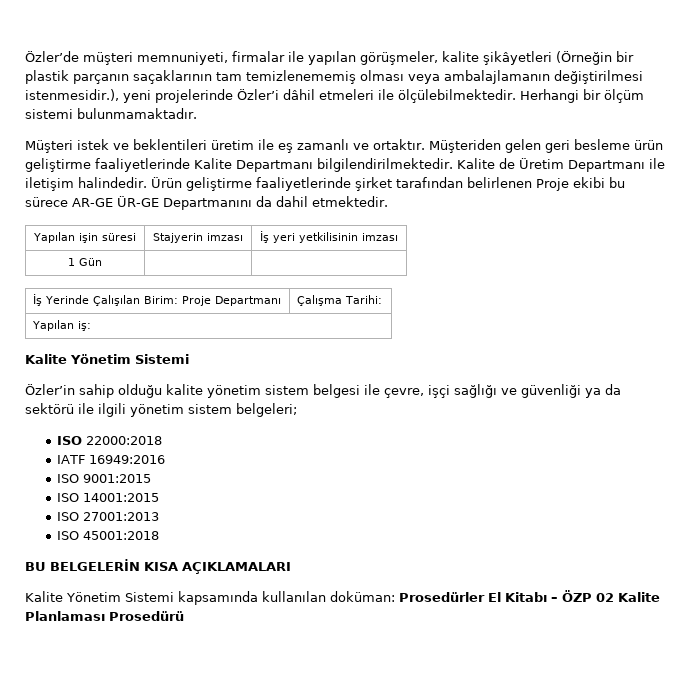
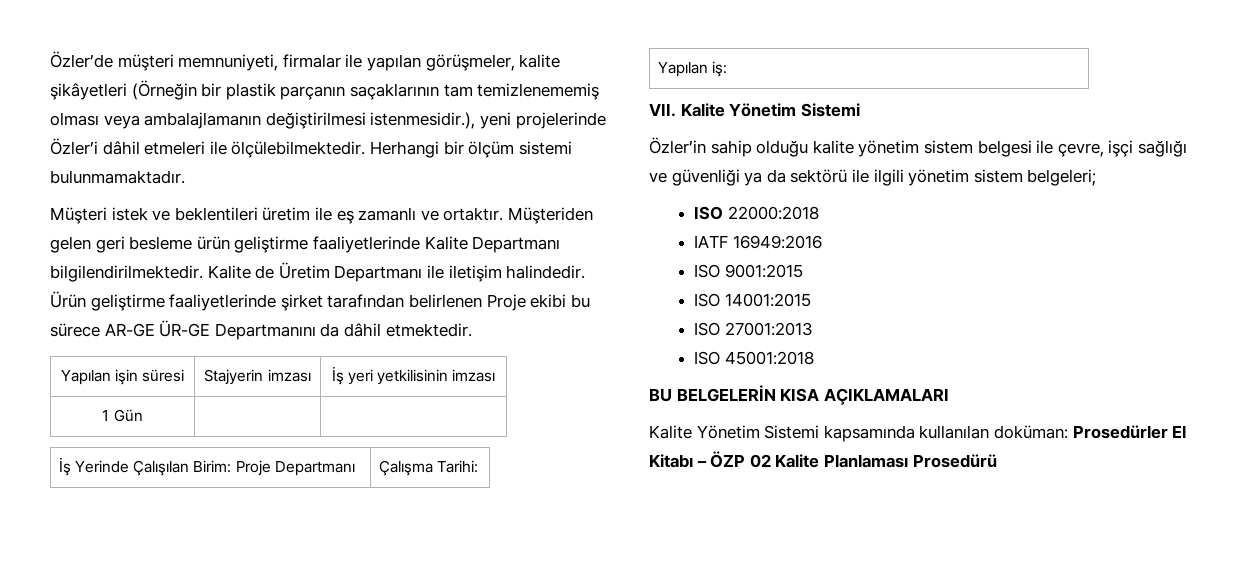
- Ürün geliştirme faaliyetlerinde şirket tarafından belirlenen Proje ekibi bu sürece AR-GE ÜR-GE Departmanını da dahil etmektedir.
+ Ürün geliştirme faaliyetlerinde şirket tarafından belirlenen Proje ekibi bu sürece AR-GE ÜR-GE Departmanını da dâhil etmektedir.
  Yapılan iş:
- Kalite Yönetim Sistemi
+ VII. Kalite Yönetim Sistemi

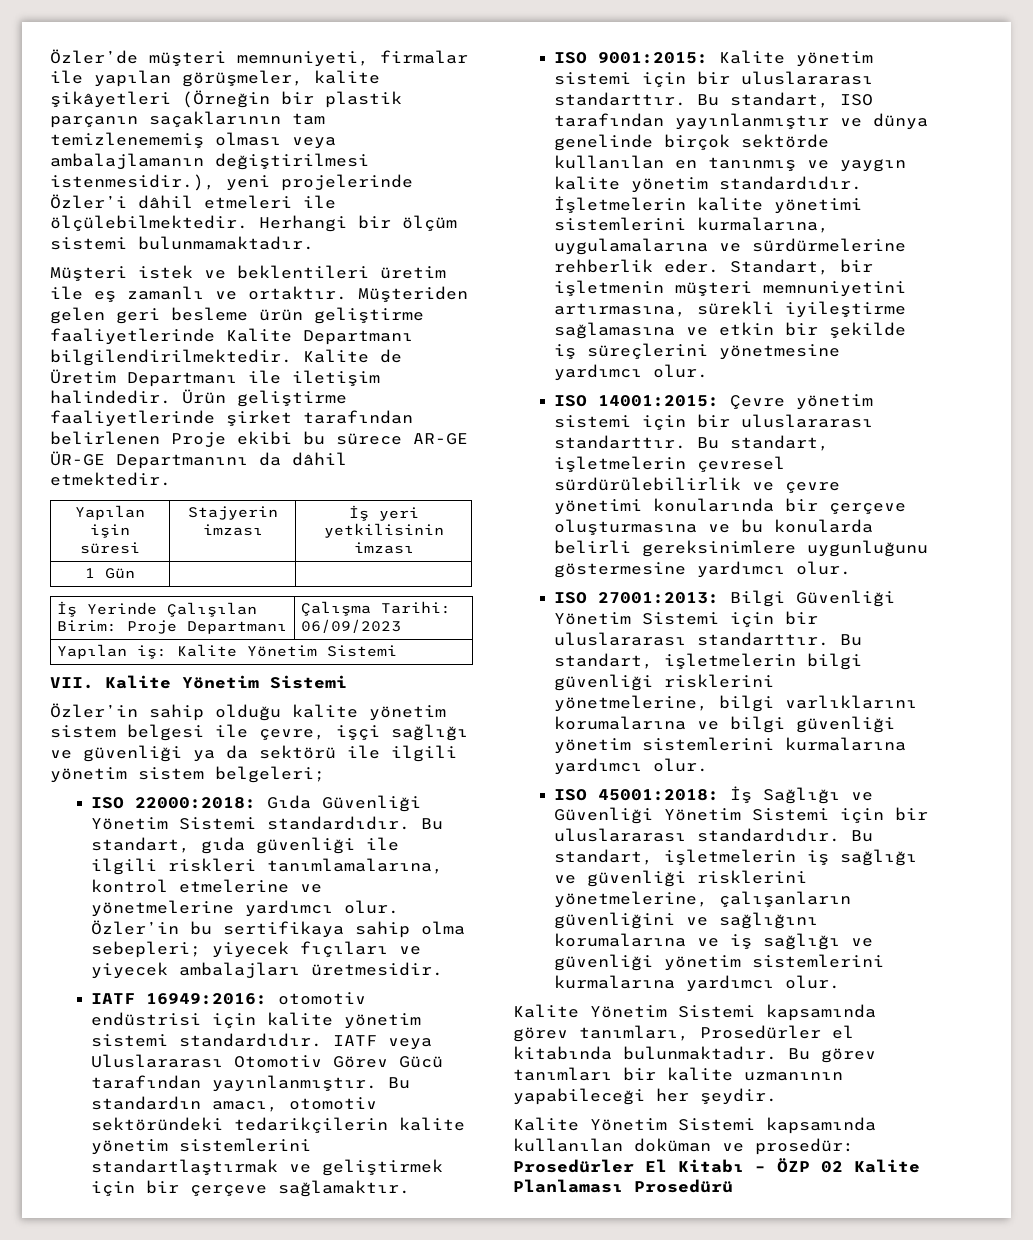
- İş Yerinde Çalışılan Birim: Proje Departmanı | Çalışma Tarihi:
+ İş Yerinde Çalışılan Birim: Proje Departmanı | Çalışma Tarihi: 06/09/2023
- Yapılan iş:
+ Yapılan iş: Kalite Yönetim Sistemi
- ISO 22000:2018
- IATF 16949:2016
- ISO 9001:2015
- ISO 14001:2015
- ISO 27001:2013
- ISO 45001:2018
- BU BELGELERİN KISA AÇIKLAMALARI
+ ISO 22000:2018: Gıda Güvenliği Yönetim Sistemi standardıdır. Bu standart, gıda güvenliği ile ilgili riskleri tanımlamalarına, kontrol etmelerine ve yönetmelerine yardımcı olur. Özler’in bu sertifikaya sahip olma sebepleri; yiyecek fıçıları ve yiyecek ambalajları üretmesidir.
+ IATF 16949:2016: otomotiv endüstrisi için kalite yönetim sistemi standardıdır. IATF veya Uluslararası Otomotiv Görev Gücü tarafından yayınlanmıştır. Bu standardın amacı, otomotiv sektöründeki tedarikçilerin kalite yönetim sistemlerini standartlaştırmak ve geliştirmek için bir çerçeve sağlamaktır.
+ ISO 9001:2015: Kalite yönetim sistemi için bir uluslararası standarttır. Bu standart, ISO tarafından yayınlanmıştır ve dünya genelinde birçok sektörde kullanılan en tanınmış ve yaygın kalite yönetim standardıdır. İşletmelerin kalite yönetimi sistemlerini kurmalarına, uygulamalarına ve sürdürmelerine rehberlik eder. Standart, bir işletmenin müşteri memnuniyetini artırmasına, sürekli iyileştirme sağlamasına ve etkin bir şekilde iş süreçlerini yönetmesine yardımcı olur.
+ ISO 14001:2015: Çevre yönetim sistemi için bir uluslararası standarttır. Bu standart, işletmelerin çevresel sürdürülebilirlik ve çevre yönetimi konularında bir çerçeve oluşturmasına ve bu konularda belirli gereksinimlere uygunluğunu göstermesine yardımcı olur.
+ ISO 27001:2013: Bilgi Güvenliği Yönetim Sistemi için bir uluslararası standarttır. Bu standart, işletmelerin bilgi güvenliği risklerini yönetmelerine, bilgi varlıklarını korumalarına ve bilgi güvenliği yönetim sistemlerini kurmalarına yardımcı olur.
+ ISO 45001:2018: İş Sağlığı ve Güvenliği Yönetim Sistemi için bir uluslararası standardıdır. Bu standart, işletmelerin iş sağlığı ve güvenliği risklerini yönetmelerine, çalışanların güvenliğini ve sağlığını korumalarına ve iş sağlığı ve güvenliği yönetim sistemlerini kurmalarına yardımcı olur.
+ Kalite Yönetim Sistemi kapsamında görev tanımları, Prosedürler el kitabında bulunmaktadır. Bu görev tanımları bir kalite uzmanının yapabileceği her şeydir.
- Kalite Yönetim Sistemi kapsamında kullanılan doküman: Prosedürler El Kitabı – ÖZP 02 Kalite Planlaması Prosedürü
+ Kalite Yönetim Sistemi kapsamında kullanılan doküman ve prosedür: Prosedürler El Kitabı – ÖZP 02 Kalite Planlaması Prosedürü

